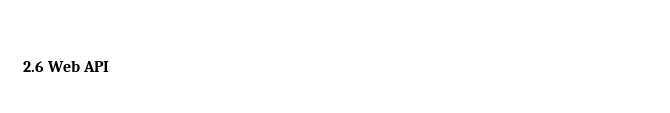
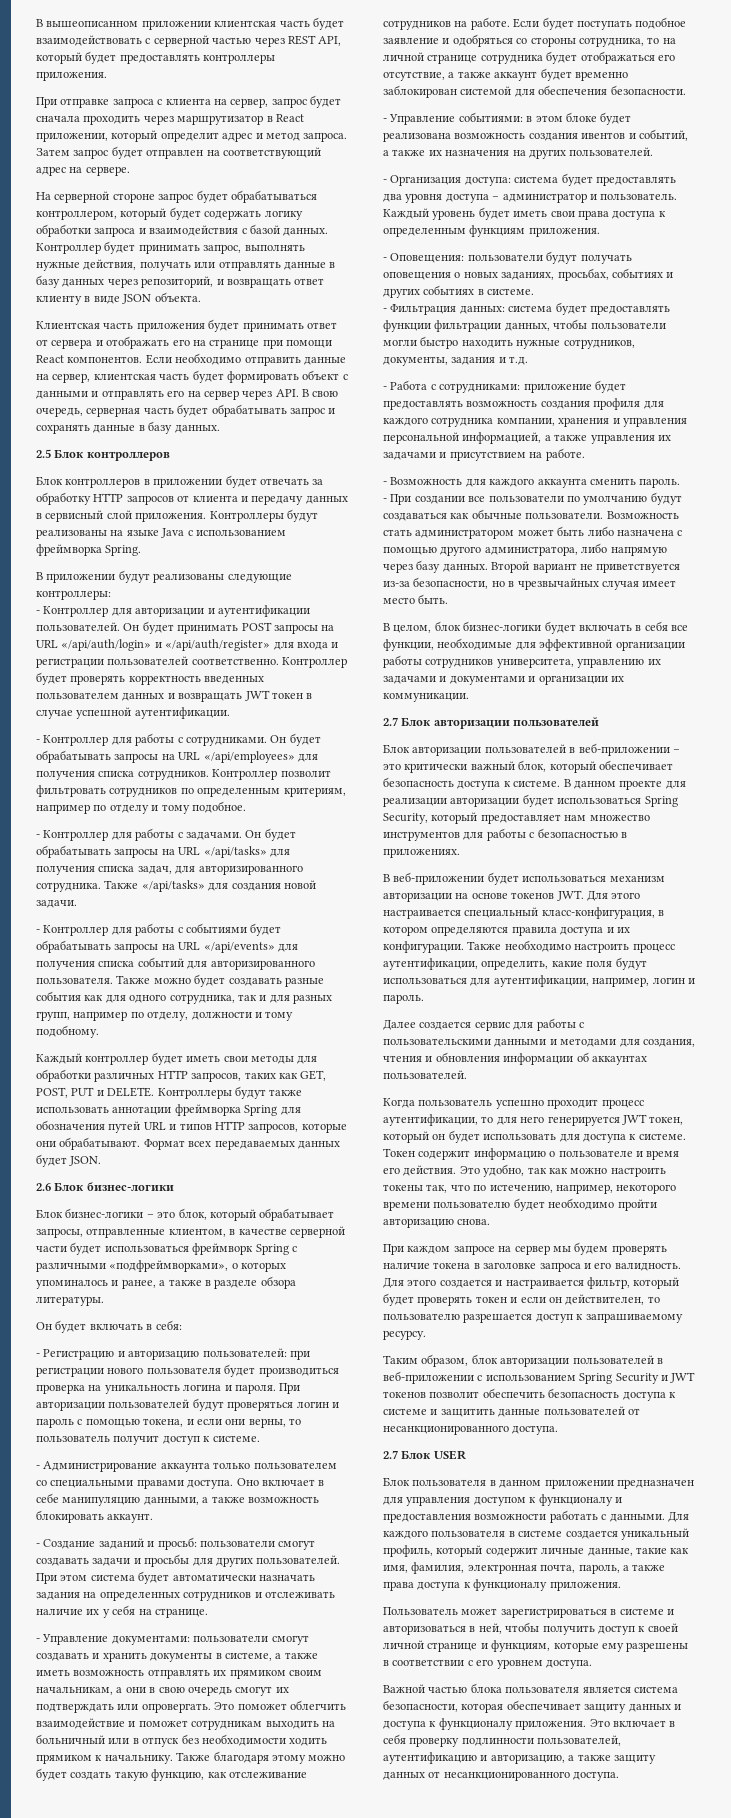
- 2.6 Web API
+ В вышеописанном приложении клиентская часть будет взаимодействовать с серверной частью через REST API, который будет предоставлять контроллеры приложения.
+ При отправке запроса с клиента на сервер, запрос будет сначала проходить через маршрутизатор в React приложении, который определит адрес и метод запроса. Затем запрос будет отправлен на соответствующий адрес на сервере.
+ На серверной стороне запрос будет обрабатываться контроллером, который будет содержать логику обработки запроса и взаимодействия с базой данных. Контроллер будет принимать запрос, выполнять нужные действия, получать или отправлять данные в базу данных через репозиторий, и возвращать ответ клиенту в виде JSON объекта.
+ Клиентская часть приложения будет принимать ответ от сервера и отображать его на странице при помощи React компонентов. Если необходимо отправить данные на сервер, клиентская часть будет формировать объект с данными и отправлять его на сервер через API. В свою очередь, серверная часть будет обрабатывать запрос и сохранять данные в базу данных.
+ 2.5 Блок контроллеров
+ Блок контроллеров в приложении будет отвечать за обработку HTTP запросов от клиента и передачу данных в сервисный слой приложения. Контроллеры будут реализованы на языке Java с использованием фреймворка Spring.
+ В приложении будут реализованы следующие контроллеры:
+ - Контроллер для авторизации и аутентификации пользователей. Он будет принимать POST запросы на URL «/api/auth/login» и «/api/auth/register» для входа и регистрации пользователей соответственно. Контроллер будет проверять корректность введенных пользователем данных и возвращать JWT токен в случае успешной аутентификации.
+ - Контроллер для работы с сотрудниками. Он будет обрабатывать запросы на URL «/api/employees» для получения списка сотрудников. Контроллер позволит фильтровать сотрудников по определенным критериям, например по отделу и тому подобное.
+ - Контроллер для работы с задачами. Он будет обрабатывать запросы на URL «/api/tasks» для получения списка задач, для авторизированного сотрудника. Также «/api/tasks» для создания новой задачи.
+ - Контроллер для работы с событиями будет обрабатывать запросы на URL «/api/events» для получения списка событий для авторизированного пользователя. Также можно будет создавать разные события как для одного сотрудника, так и для разных групп, например по отделу, должности и тому подобному.
+ Каждый контроллер будет иметь свои методы для обработки различных HTTP запросов, таких как GET, POST, PUT и DELETE. Контроллеры будут также использовать аннотации фреймворка Spring для обозначения путей URL и типов HTTP запросов, которые они обрабатывают. Формат всех передаваемых данных будет JSON.
+ 2.6 Блок бизнес-логики
+ Блок бизнес-логики – это блок, который обрабатывает запросы, отправленные клиентом, в качестве серверной части будет использоваться фреймворк Spring с различными «подфреймворками», о которых упоминалось и ранее, а также в разделе обзора литературы.
+ Он будет включать в себя:
+ - Регистрацию и авторизацию пользователей: при регистрации нового пользователя будет производиться проверка на уникальность логина и пароля. При авторизации пользователей будут проверяться логин и пароль с помощью токена, и если они верны, то пользователь получит доступ к системе.
+ - Администрирование аккаунта только пользователем со специальными правами доступа. Оно включает в себе манипуляцию данными, а также возможность блокировать аккаунт.
+ - Создание заданий и просьб: пользователи смогут создавать задачи и просьбы для других пользователей. При этом система будет автоматически назначать задания на определенных сотрудников и отслеживать наличие их у себя на странице.
+ - Управление документами: пользователи смогут создавать и хранить документы в системе, а также иметь возможность отправлять их прямиком своим начальникам, а они в свою очередь смогут их подтверждать или опровергать. Это поможет облегчить взаимодействие и поможет сотрудникам выходить на больничный или в отпуск без необходимости ходить прямиком к начальнику. Также благодаря этому можно будет создать такую функцию, как отслеживание сотрудников на работе. Если будет поступать подобное заявление и одобряться со стороны сотрудника, то на личной странице сотрудника будет отображаться его отсутствие, а также аккаунт будет временно заблокирован системой для обеспечения безопасности.
+ - Управление событиями: в этом блоке будет реализована возможность создания ивентов и событий, а также их назначения на других пользователей.
+ - Организация доступа: система будет предоставлять два уровня доступа − администратор и пользователь. Каждый уровень будет иметь свои права доступа к определенным функциям приложения.
+ - Оповещения: пользователи будут получать оповещения о новых заданиях, просьбах, событиях и других событиях в системе.
+ - Фильтрация данных: система будет предоставлять функции фильтрации данных, чтобы пользователи могли быстро находить нужные сотрудников, документы, задания и т.д.
+ - Работа с сотрудниками: приложение будет предоставлять возможность создания профиля для каждого сотрудника компании, хранения и управления персональной информацией, а также управления их задачами и присутствием на работе.
+ - Возможность для каждого аккаунта сменить пароль.
+ - При создании все пользователи по умолчанию будут создаваться как обычные пользователи. Возможность стать администратором может быть либо назначена с помощью другого администратора, либо напрямую через базу данных. Второй вариант не приветствуется из-за безопасности, но в чрезвычайных случая имеет место быть.
+ В целом, блок бизнес-логики будет включать в себя все функции, необходимые для эффективной организации работы сотрудников университета, управлению их задачами и документами и организации их коммуникации.
+ 2.7 Блок авторизации пользователей
+ Блок авторизации пользователей в веб-приложении − это критически важный блок, который обеспечивает безопасность доступа к системе. В данном проекте для реализации авторизации будет использоваться Spring Security, который предоставляет нам множество инструментов для работы с безопасностью в приложениях.
+ В веб-приложении будет использоваться механизм авторизации на основе токенов JWT. Для этого настраивается специальный класс-конфигурация, в котором определяются правила доступа и их конфигурации. Также необходимо настроить процесс аутентификации, определить, какие поля будут использоваться для аутентификации, например, логин и пароль.
+ Далее создается сервис для работы с пользовательскими данными и методами для создания, чтения и обновления информации об аккаунтах пользователей.
+ Когда пользователь успешно проходит процесс аутентификации, то для него генерируется JWT токен, который он будет использовать для доступа к системе. Токен содержит информацию о пользователе и время его действия. Это удобно, так как можно настроить токены так, что по истечению, например, некоторого времени пользователю будет необходимо пройти авторизацию снова.
+ При каждом запросе на сервер мы будем проверять наличие токена в заголовке запроса и его валидность. Для этого создается и настраивается фильтр, который будет проверять токен и если он действителен, то пользователю разрешается доступ к запрашиваемому ресурсу.
+ Таким образом, блок авторизации пользователей в веб-приложении с использованием Spring Security и JWT токенов позволит обеспечить безопасность доступа к системе и защитить данные пользователей от несанкционированного доступа.
+ 2.7 Блок USER
+ Блок пользователя в данном приложении предназначен для управления доступом к функционалу и предоставления возможности работать с данными. Для каждого пользователя в системе создается уникальный профиль, который содержит личные данные, такие как имя, фамилия, электронная почта, пароль, а также права доступа к функционалу приложения.
+ Пользователь может зарегистрироваться в системе и авторизоваться в ней, чтобы получить доступ к своей личной странице и функциям, которые ему разрешены в соответствии с его уровнем доступа.
+ Важной частью блока пользователя является система безопасности, которая обеспечивает защиту данных и доступа к функционалу приложения. Это включает в себя проверку подлинности пользователей, аутентификацию и авторизацию, а также защиту данных от несанкционированного доступа.

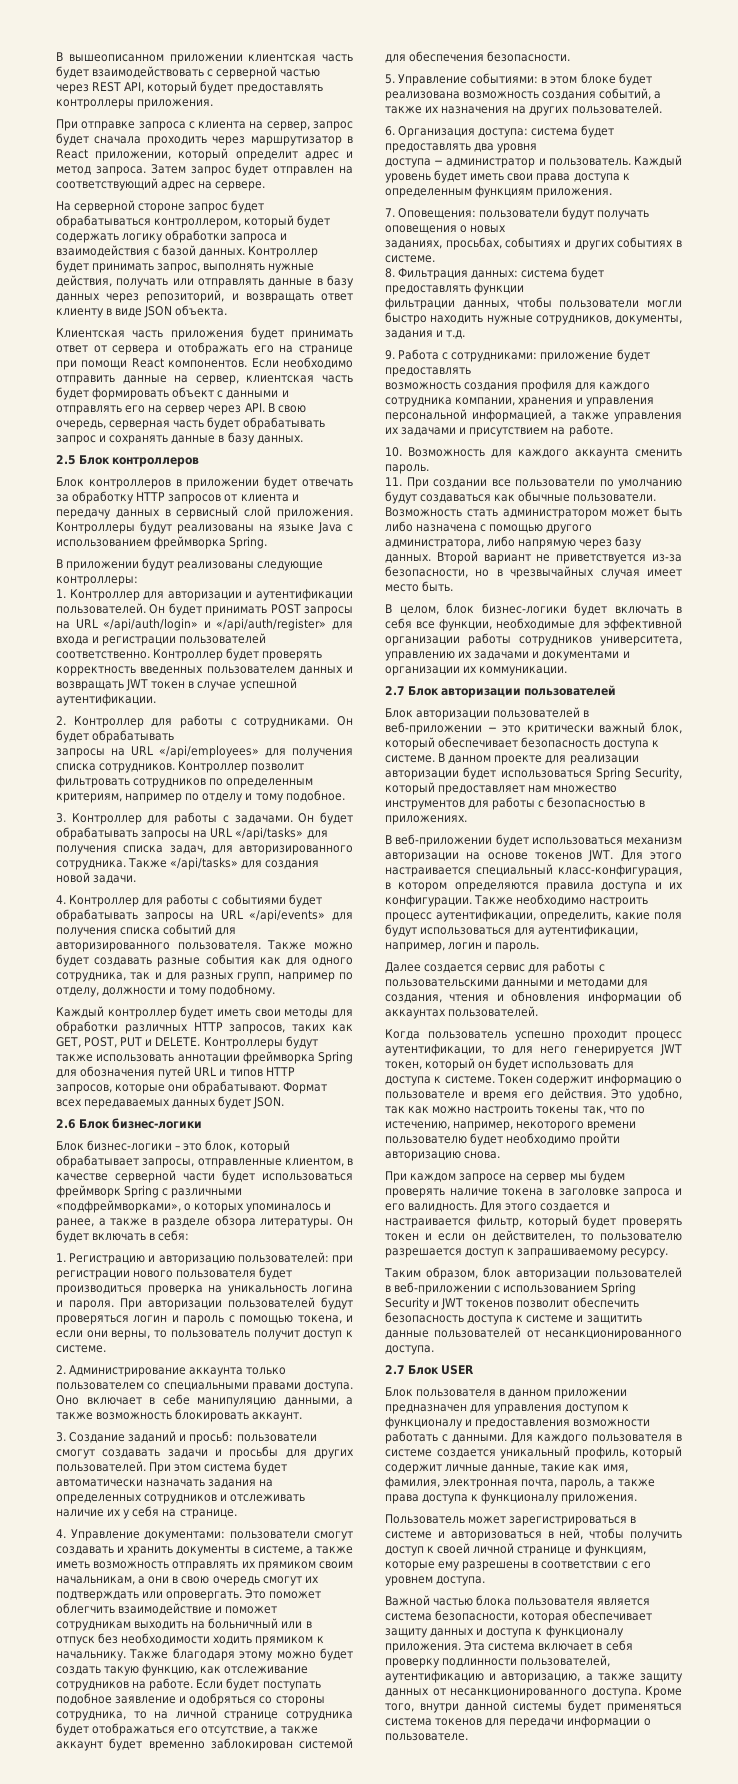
- - Контроллер для авторизации и аутентификации пользователей.
+ 1. Контроллер для авторизации и аутентификации пользователей.
- - Контроллер для работы с сотрудниками. Он будет обрабатывать запросы на URL «/api/employees» для получения списка сотрудников.
+ 2. Контроллер для работы с сотрудниками. Он будет обрабатывать
+ запросы на URL «/api/employees» для получения списка сотрудников.
- - Контроллер для работы с задачами.
+ 3. Контроллер для работы с задачами.
- - Контроллер для работы с событиями будет обрабатывать запросы на URL «/api/events» для получения списка событий для авторизированного пользователя.
+ 4. Контроллер для работы с событиями будет обрабатывать запросы на URL «/api/events» для получения списка событий для авторизированного пользователя.
- Блок бизнес-логики – это блок, который обрабатывает запросы, отправленные клиентом, в качестве серверной части будет использоваться фреймворк Spring с различными «подфреймворками», о которых упоминалось и ранее, а также в разделе обзора литературы.
- Он будет включать в себя:
+ Блок бизнес-логики – это блок, который обрабатывает запросы, отправленные клиентом, в качестве серверной части будет использоваться фреймворк Spring с различными «подфреймворками», о которых упоминалось и ранее, а также в разделе обзора литературы. Он будет включать в себя:
- - Регистрацию и авторизацию пользователей: при регистрации нового пользователя будет производиться проверка на уникальность логина и пароля.
+ 1. Регистрацию и авторизацию пользователей: при регистрации нового пользователя будет производиться проверка на уникальность логина и пароля.
- - Администрирование аккаунта только пользователем со специальными правами доступа.
+ 2. Администрирование аккаунта только пользователем со специальными правами доступа.
- - Создание заданий и просьб: пользователи смогут создавать задачи и просьбы для других пользователей.
+ 3. Создание заданий и просьб: пользователи смогут создавать задачи и просьбы для других пользователей.
- - Управление документами: пользователи смогут создавать и хранить документы в системе, а также иметь возможность отправлять их прямиком своим начальникам, а они в свою очередь смогут их подтверждать или опровергать.
+ 4. Управление документами: пользователи смогут создавать и хранить документы в системе, а также иметь возможность отправлять их прямиком своим начальникам, а они в свою очередь смогут их подтверждать или опровергать.
- - Управление событиями: в этом блоке будет реализована возможность создания ивентов и событий, а также их назначения на других пользователей.
+ 5. Управление событиями: в этом блоке будет реализована возможность создания событий, а также их назначения на других пользователей.
- - Организация доступа: система будет предоставлять два уровня доступа − администратор и пользователь.
+ 6. Организация доступа: система будет предоставлять два уровня
+ доступа − администратор и пользователь.
- - Оповещения: пользователи будут получать оповещения о новых заданиях, просьбах, событиях и других событиях в системе.
+ 7. Оповещения: пользователи будут получать оповещения о новых
+ заданиях, просьбах, событиях и других событиях в системе.
- - Фильтрация данных: система будет предоставлять функции фильтрации данных, чтобы пользователи могли быстро находить нужные сотрудников, документы, задания и т.д.
+ 8. Фильтрация данных: система будет предоставлять функции
+ фильтрации данных, чтобы пользователи могли быстро находить нужные сотрудников, документы, задания и т.д.
- - Работа с сотрудниками: приложение будет предоставлять возможность создания профиля для каждого сотрудника компании, хранения и управления персональной информацией, а также управления их задачами и присутствием на работе.
+ 9. Работа с сотрудниками: приложение будет предоставлять
+ возможность создания профиля для каждого сотрудника компании, хранения и управления персональной информацией, а также управления их задачами и присутствием на работе.
- - Возможность для каждого аккаунта сменить пароль.
+ 10. Возможность для каждого аккаунта сменить пароль.
- - При создании все пользователи по умолчанию будут создаваться как обычные пользователи.
+ 11. При создании все пользователи по умолчанию будут создаваться как обычные пользователи.
- Это включает в себя проверку подлинности пользователей, аутентификацию и авторизацию, а также защиту данных от несанкционированного доступа.
+ Эта система включает в себя проверку подлинности пользователей, аутентификацию и авторизацию, а также защиту данных от несанкционированного доступа.
+ Кроме того, внутри данной системы будет применяться система токенов для передачи информации о пользователе.

